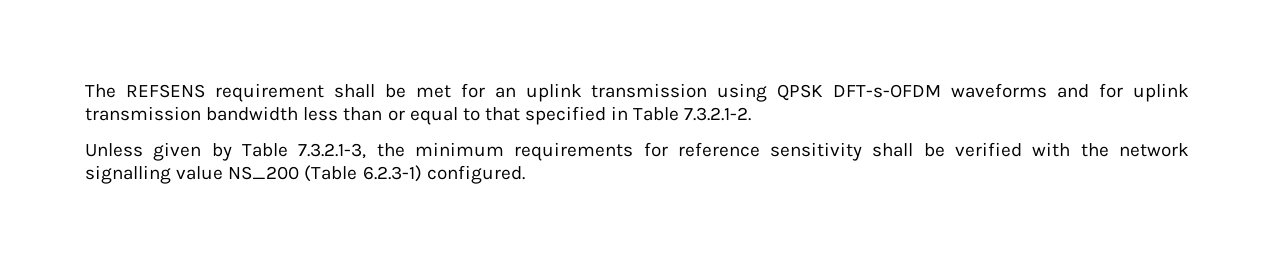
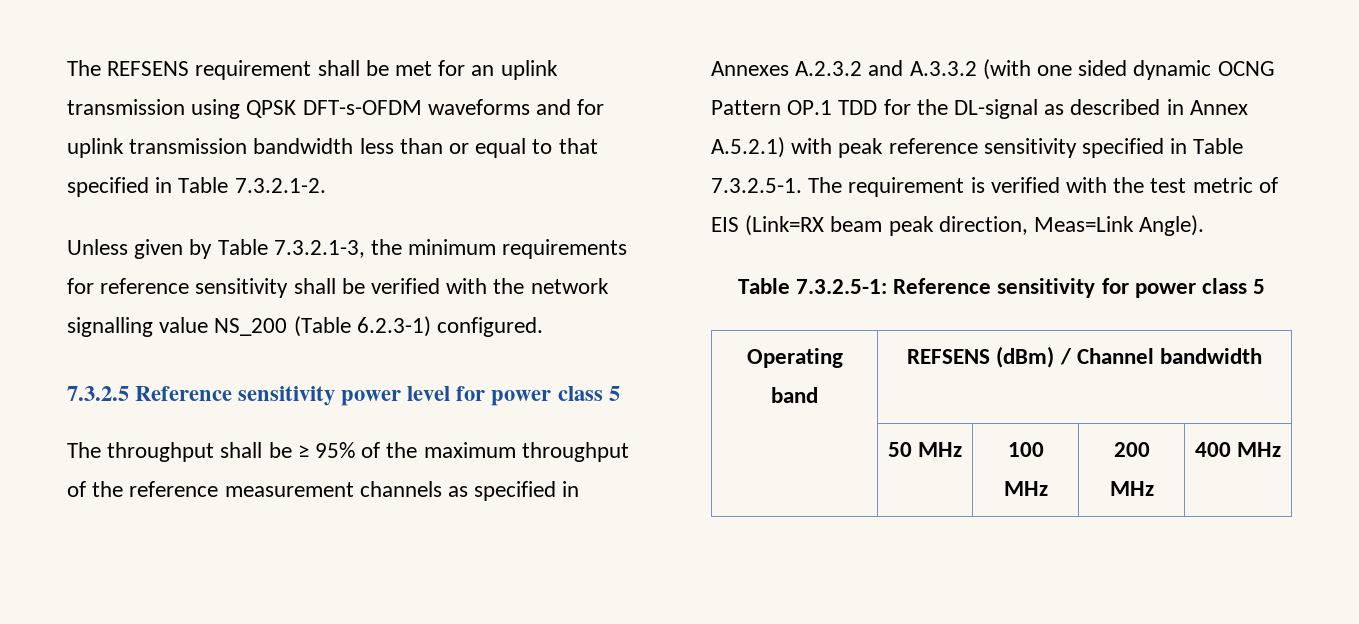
+ 7.3.2.5 Reference sensitivity power level for power class 5
+ The throughput shall be ≥ 95% of the maximum throughput of the reference measurement channels as specified in Annexes A.2.3.2 and A.3.3.2 (with one sided dynamic OCNG Pattern OP.1 TDD for the DL-signal as described in Annex A.5.2.1) with peak reference sensitivity specified in Table 7.3.2.5-1. The requirement is verified with the test metric of EIS (Link=RX beam peak direction, Meas=Link Angle).
+ Table 7.3.2.5-1: Reference sensitivity for power class 5
+ Operating band | REFSENS (dBm) / Channel bandwidth
+ | 50 MHz | 100 MHz | 200 MHz | 400 MHz

